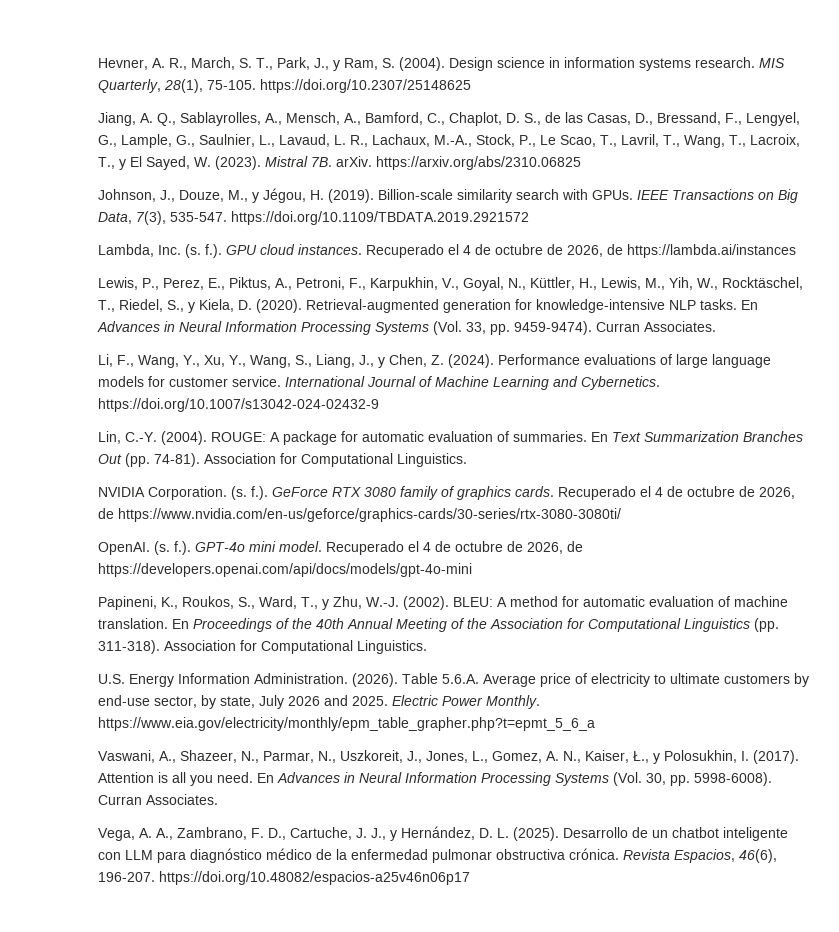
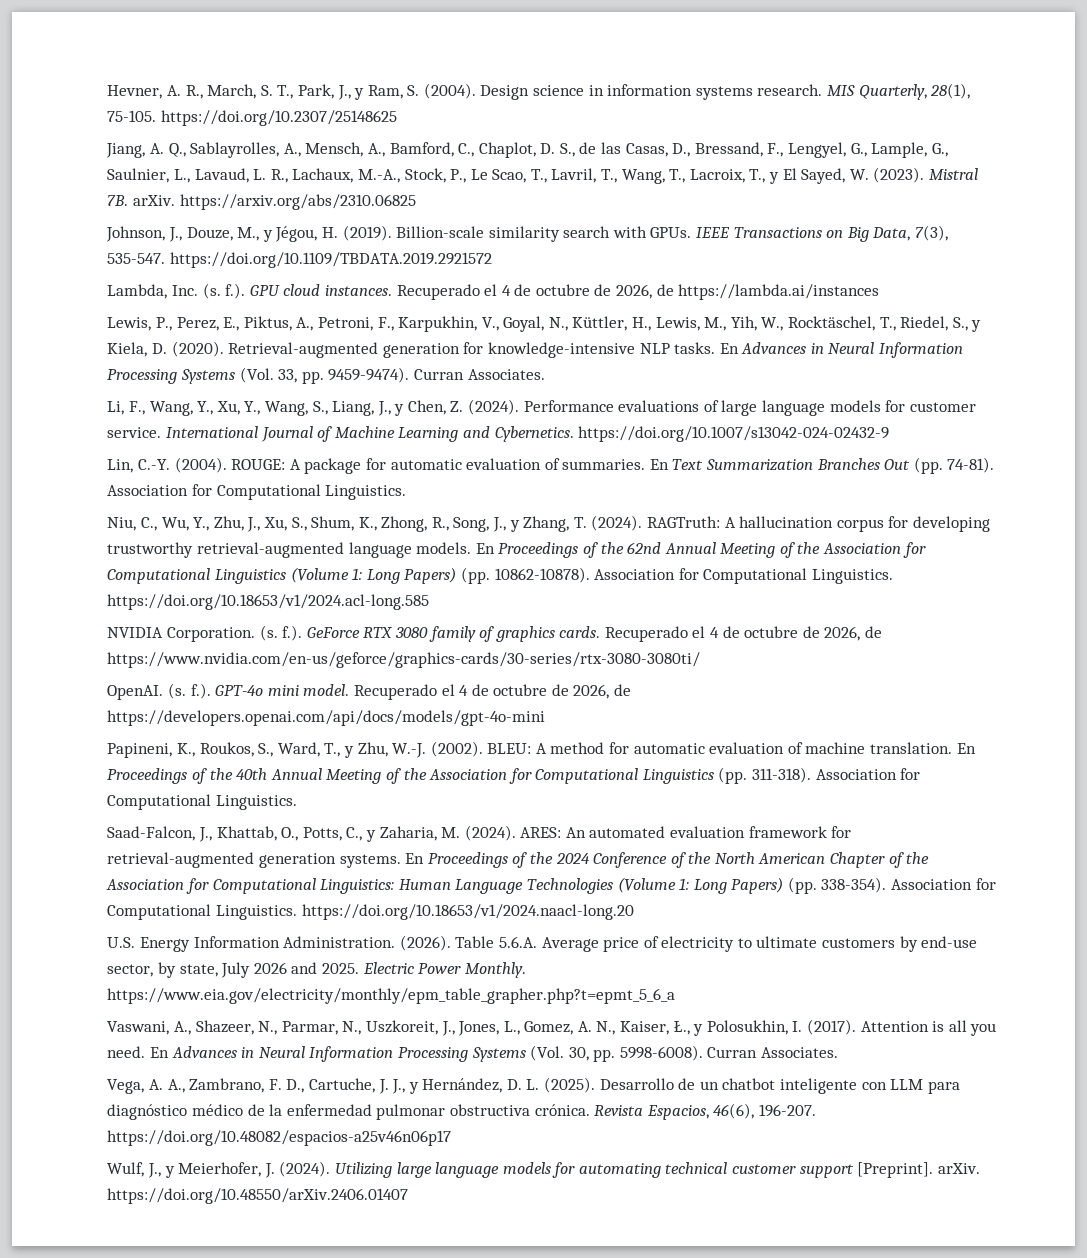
+ Niu, C., Wu, Y., Zhu, J., Xu, S., Shum, K., Zhong, R., Song, J., y Zhang, T. (2024). RAGTruth: A hallucination corpus for developing trustworthy retrieval-augmented language models. En Proceedings of the 62nd Annual Meeting of the Association for Computational Linguistics (Volume 1: Long Papers) (pp. 10862-10878). Association for Computational Linguistics. https://doi.org/10.18653/v1/2024.acl-long.585
+ Saad-Falcon, J., Khattab, O., Potts, C., y Zaharia, M. (2024). ARES: An automated evaluation framework for retrieval-augmented generation systems. En Proceedings of the 2024 Conference of the North American Chapter of the Association for Computational Linguistics: Human Language Technologies (Volume 1: Long Papers) (pp. 338-354). Association for Computational Linguistics. https://doi.org/10.18653/v1/2024.naacl-long.20
+ Wulf, J., y Meierhofer, J. (2024). Utilizing large language models for automating technical customer support [Preprint]. arXiv. https://doi.org/10.48550/arXiv.2406.01407

